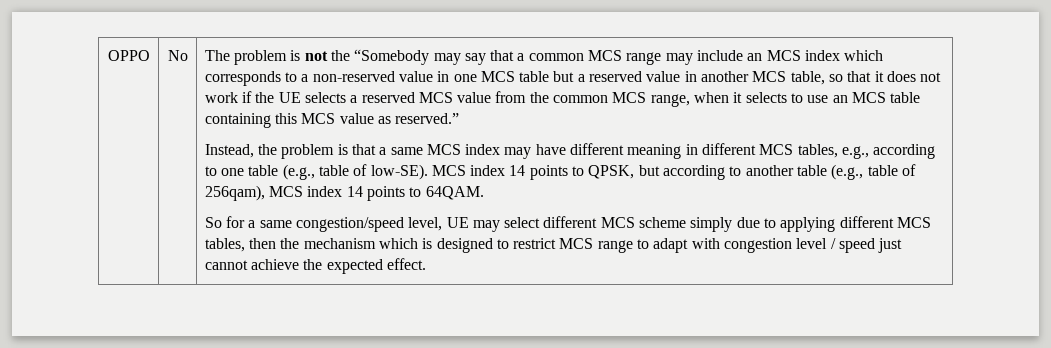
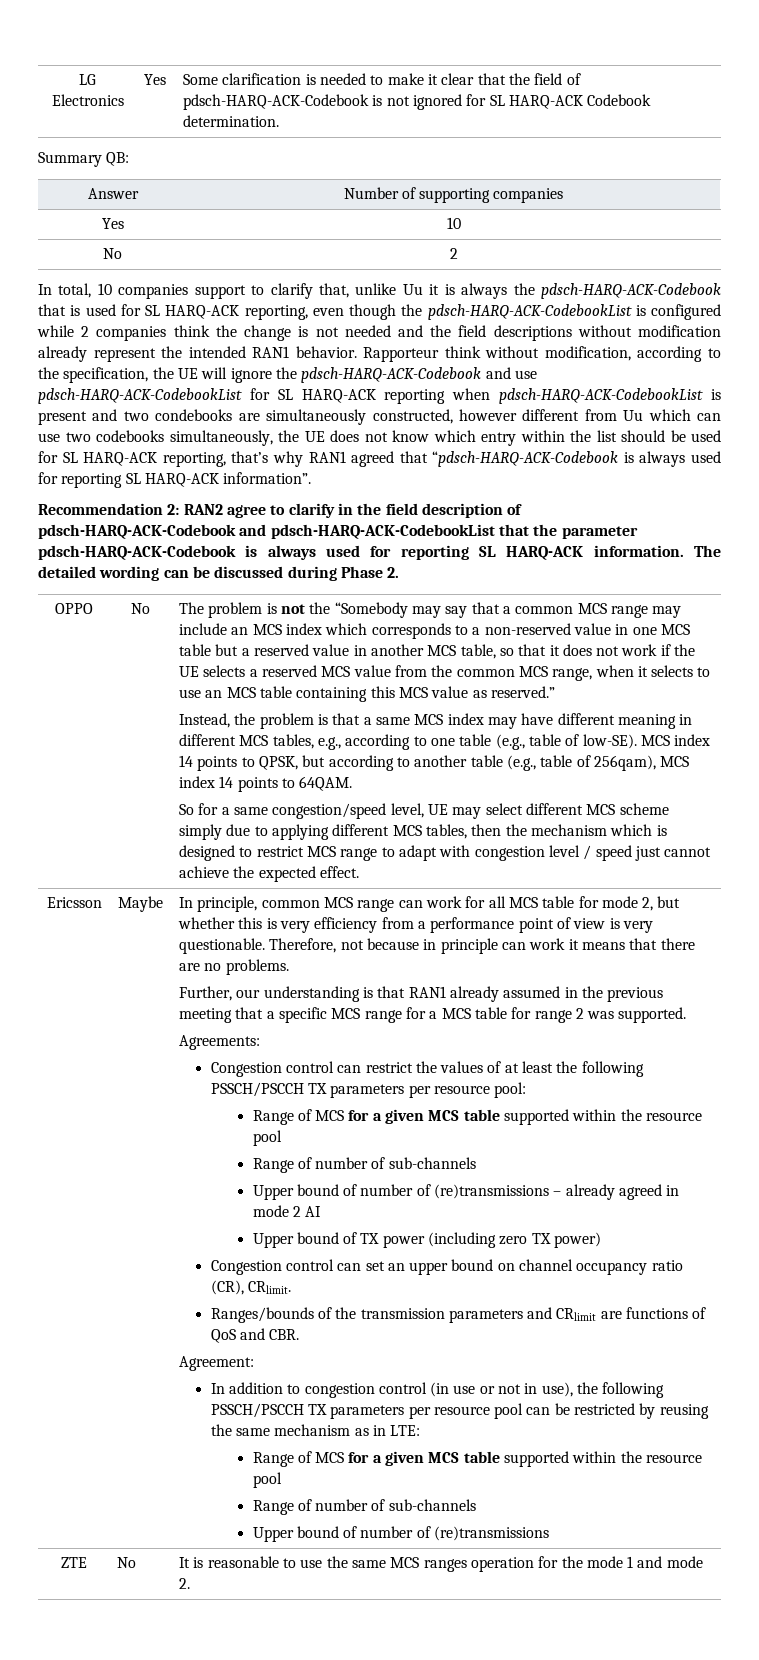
+ LG Electronics | Yes | Some clarification is needed to make it clear that the field of pdsch-HARQ-ACK-Codebook is not ignored for SL HARQ-ACK Codebook determination.
+ Summary QB:
+ Answer | Number of supporting companies
+ Yes | 10
+ No | 2
+ In total, 10 companies support to clarify that, unlike Uu it is always the pdsch-HARQ-ACK-Codebook that is used for SL HARQ-ACK reporting, even though the pdsch-HARQ-ACK-CodebookList is configured while 2 companies think the change is not needed and the field descriptions without modification already represent the intended RAN1 behavior. Rapporteur think without modification, according to the specification, the UE will ignore the pdsch-HARQ-ACK-Codebook and use pdsch-HARQ-ACK-CodebookList for SL HARQ-ACK reporting when pdsch-HARQ-ACK-CodebookList is present and two condebooks are simultaneously constructed, however different from Uu which can use two codebooks simultaneously, the UE does not know which entry within the list should be used for SL HARQ-ACK reporting, that’s why RAN1 agreed that “pdsch-HARQ-ACK-Codebook is always used for reporting SL HARQ-ACK information”.
+ Recommendation 2: RAN2 agree to clarify in the field description of pdsch-HARQ-ACK-Codebook and pdsch-HARQ-ACK-CodebookList that the parameter pdsch-HARQ-ACK-Codebook is always used for reporting SL HARQ-ACK information. The detailed wording can be discussed during Phase 2.
+ Ericsson | Maybe | In principle, common MCS range can work for all MCS table for mode 2, but whether this is very efficiency from a performance point of view is very questionable. Therefore, not because in principle can work it means that there are no problems.
+ Further, our understanding is that RAN1 already assumed in the previous meeting that a specific MCS range for a MCS table for range 2 was supported.
+ Agreements:
+ Congestion control can restrict the values of at least the following PSSCH/PSCCH TX parameters per resource pool:
+ Range of MCS for a given MCS table supported within the resource pool
+ Range of number of sub-channels
+ Upper bound of number of (re)transmissions – already agreed in mode 2 AI
+ Upper bound of TX power (including zero TX power)
+ Congestion control can set an upper bound on channel occupancy ratio (CR), CRlimit.
+ Ranges/bounds of the transmission parameters and CRlimit are functions of QoS and CBR.
+ Agreement:
+ In addition to congestion control (in use or not in use), the following PSSCH/PSCCH TX parameters per resource pool can be restricted by reusing the same mechanism as in LTE:
+ Range of MCS for a given MCS table supported within the resource pool
+ Range of number of sub-channels
+ Upper bound of number of (re)transmissions
+ ZTE | No | It is reasonable to use the same MCS ranges operation for the mode 1 and mode 2.

